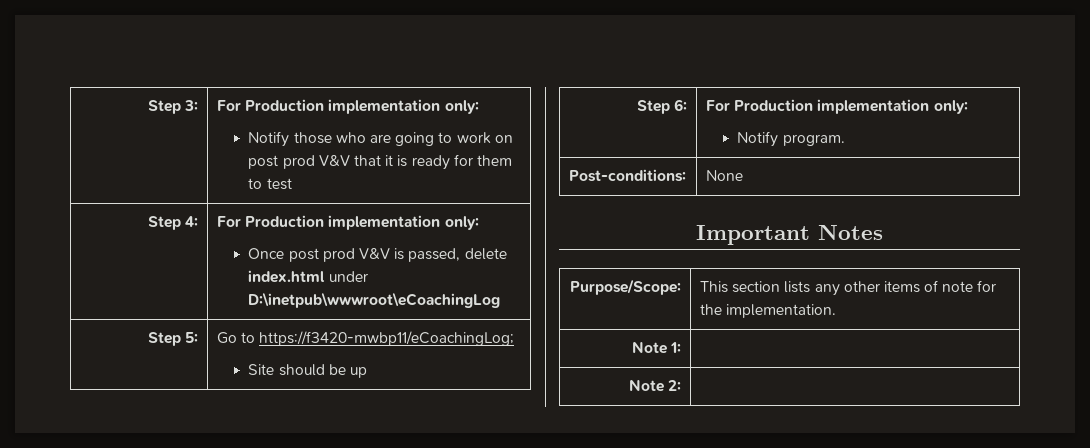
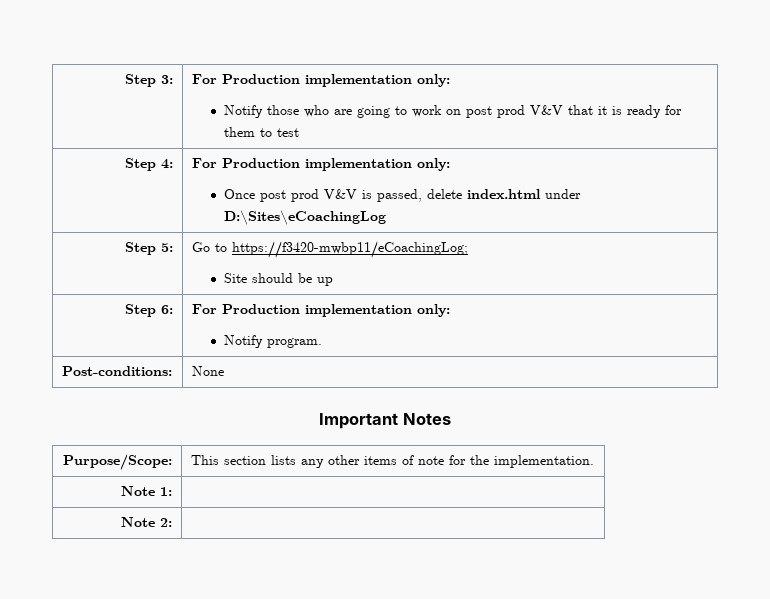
  Step 4: | For Production implementation only:
- Once post prod V&V is passed, delete index.html under D:\inetpub\wwwroot\eCoachingLog
+ Once post prod V&V is passed, delete index.html under D:\Sites\eCoachingLog

